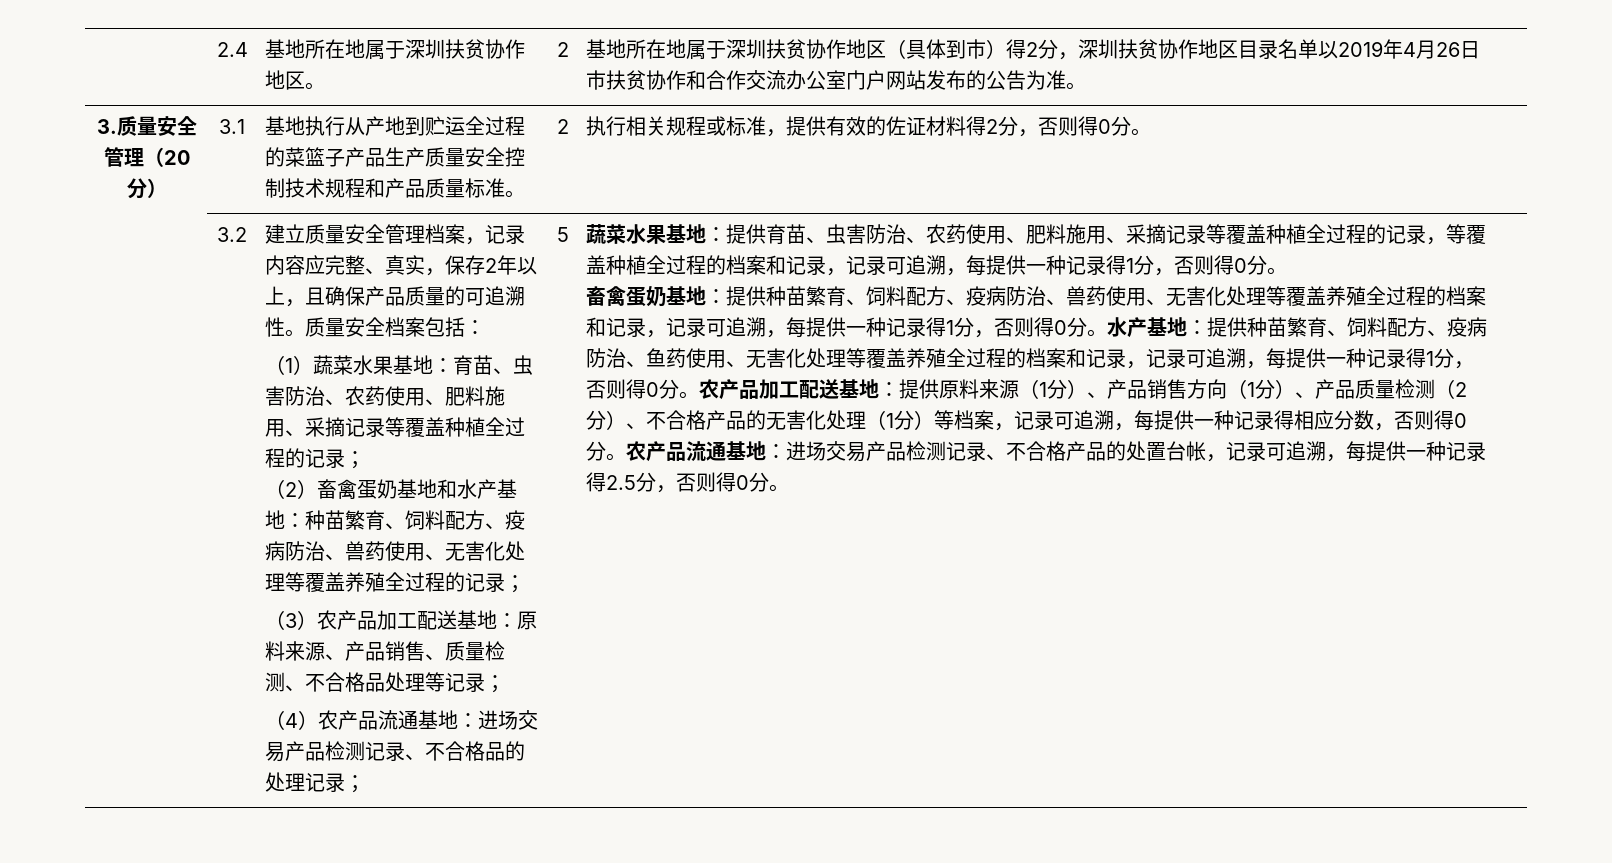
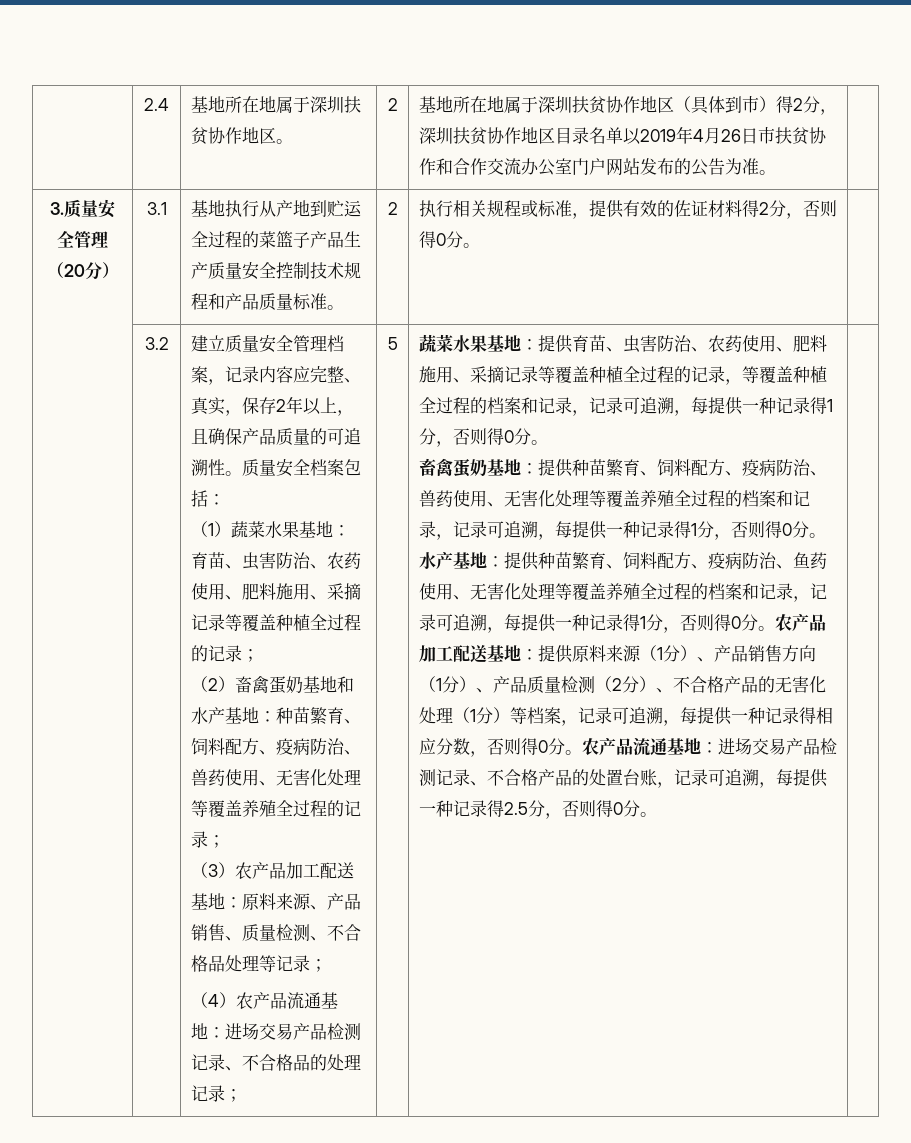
- 农产品流通基地：进场交易产品检测记录、不合格产品的处置台帐，记录可追溯，每提供一种记录得2.5分，否则得0分。
+ 农产品流通基地：进场交易产品检测记录、不合格产品的处置台账，记录可追溯，每提供一种记录得2.5分，否则得0分。

